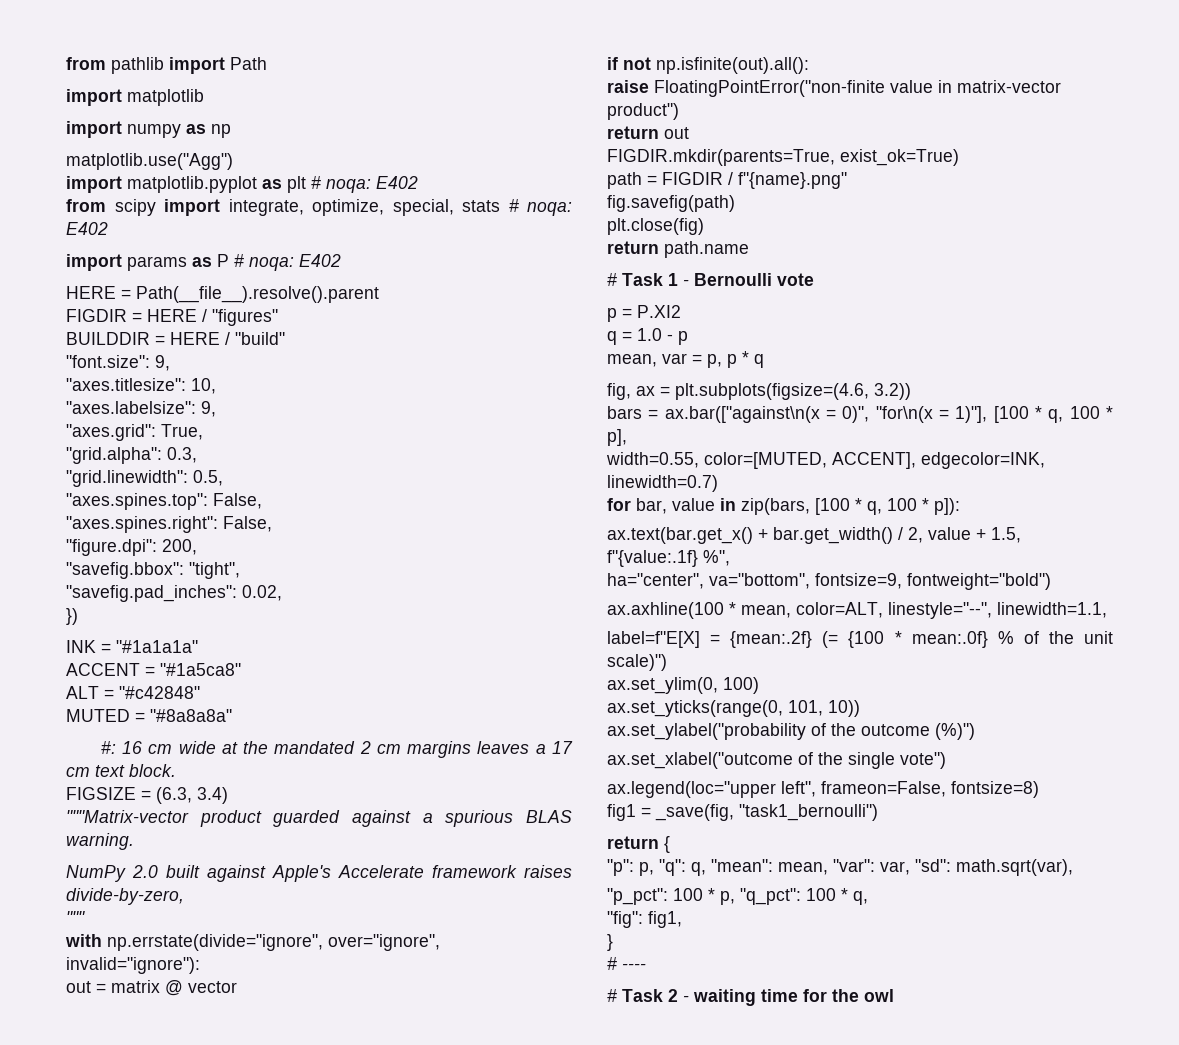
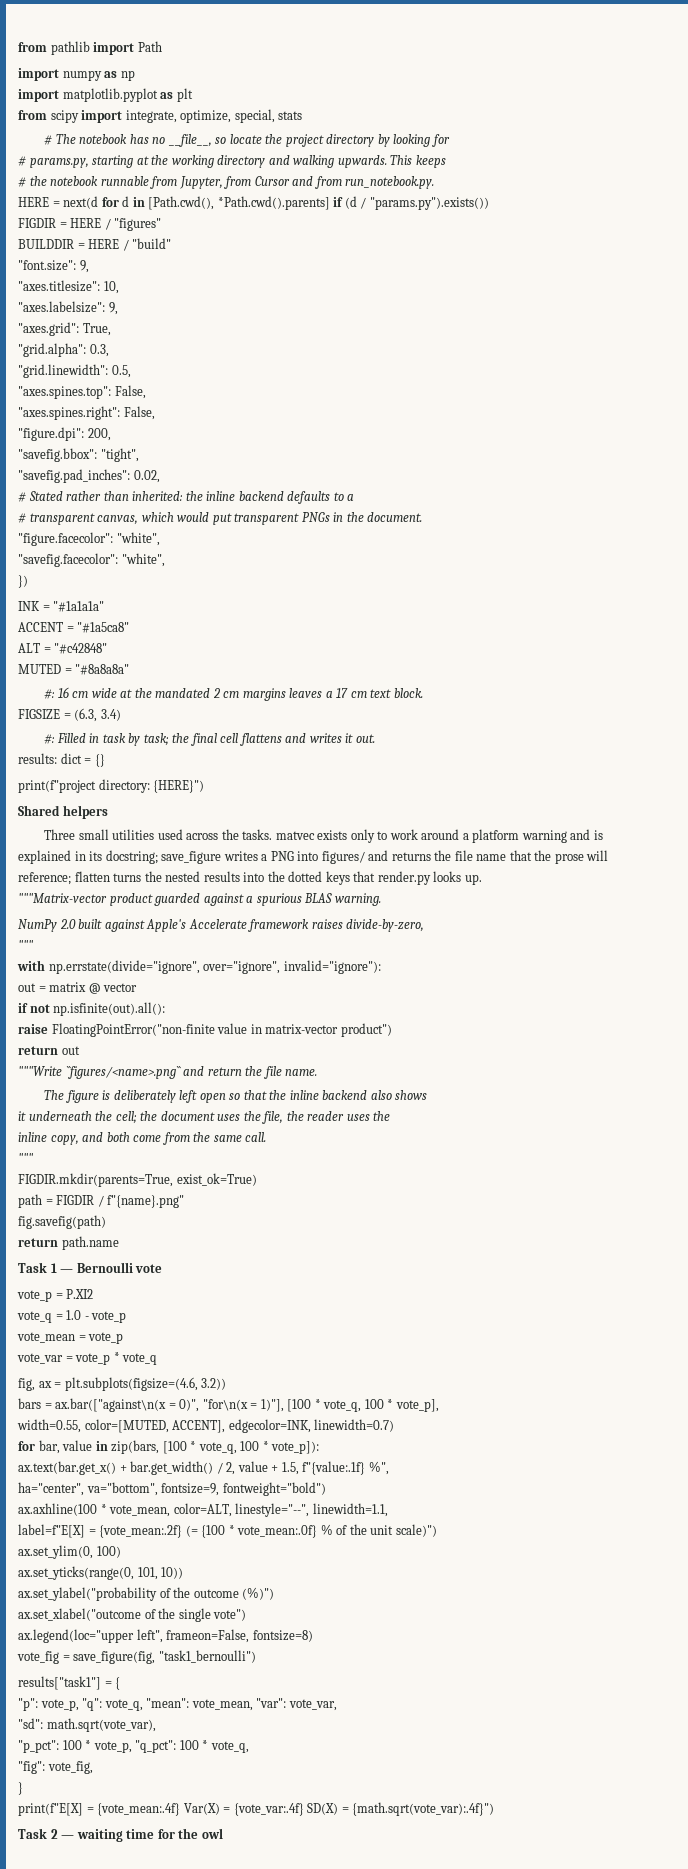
- import matplotlib
- matplotlib.use("Agg")
- import matplotlib.pyplot as plt # noqa: E402
+ import matplotlib.pyplot as plt
- from scipy import integrate, optimize, special, stats # noqa: E402
- import params as P # noqa: E402
- HERE = Path(__file__).resolve().parent
+ from scipy import integrate, optimize, special, stats
+ # The notebook has no __file__, so locate the project directory by looking for
+ # params.py, starting at the working directory and walking upwards. This keeps
+ # the notebook runnable from Jupyter, from Cursor and from run_notebook.py.
+ HERE = next(d for d in [Path.cwd(), *Path.cwd().parents] if (d / "params.py").exists())
+ # Stated rather than inherited: the inline backend defaults to a
+ # transparent canvas, which would put transparent PNGs in the document.
+ "figure.facecolor": "white",
+ "savefig.facecolor": "white",
+ #: Filled in task by task; the final cell flattens and writes it out.
+ results: dict = {}
+ print(f"project directory: {HERE}")
+ Shared helpers
+ Three small utilities used across the tasks. matvec exists only to work around a platform warning and is explained in its docstring; save_figure writes a PNG into figures/ and returns the file name that the prose will reference; flatten turns the nested results into the dotted keys that render.py looks up.
+ """Write ``figures/<name>.png`` and return the file name.
+ The figure is deliberately left open so that the inline backend also shows
+ it underneath the cell; the document uses the file, the reader uses the
+ inline copy, and both come from the same call.
+ """
- plt.close(fig)
- # Task 1 - Bernoulli vote
+ Task 1 — Bernoulli vote
- p = P.XI2
+ vote_p = P.XI2
- q = 1.0 - p
- mean, var = p, p * q
+ vote_q = 1.0 - vote_p
+ vote_mean = vote_p
+ vote_var = vote_p * vote_q
- bars = ax.bar(["against\n(x = 0)", "for\n(x = 1)"], [100 * q, 100 * p],
+ bars = ax.bar(["against\n(x = 0)", "for\n(x = 1)"], [100 * vote_q, 100 * vote_p],
- for bar, value in zip(bars, [100 * q, 100 * p]):
+ for bar, value in zip(bars, [100 * vote_q, 100 * vote_p]):
- ax.axhline(100 * mean, color=ALT, linestyle="--", linewidth=1.1,
+ ax.axhline(100 * vote_mean, color=ALT, linestyle="--", linewidth=1.1,
- label=f"E[X] = {mean:.2f} (= {100 * mean:.0f} % of the unit scale)")
+ label=f"E[X] = {vote_mean:.2f} (= {100 * vote_mean:.0f} % of the unit scale)")
- fig1 = _save(fig, "task1_bernoulli")
+ vote_fig = save_figure(fig, "task1_bernoulli")
- return {
+ results["task1"] = {
- "p": p, "q": q, "mean": mean, "var": var, "sd": math.sqrt(var),
+ "p": vote_p, "q": vote_q, "mean": vote_mean, "var": vote_var,
+ "sd": math.sqrt(vote_var),
- "p_pct": 100 * p, "q_pct": 100 * q,
+ "p_pct": 100 * vote_p, "q_pct": 100 * vote_q,
- "fig": fig1,
+ "fig": vote_fig,
- # ----
- # Task 2 - waiting time for the owl
+ print(f"E[X] = {vote_mean:.4f} Var(X) = {vote_var:.4f} SD(X) = {math.sqrt(vote_var):.4f}")
+ Task 2 — waiting time for the owl

